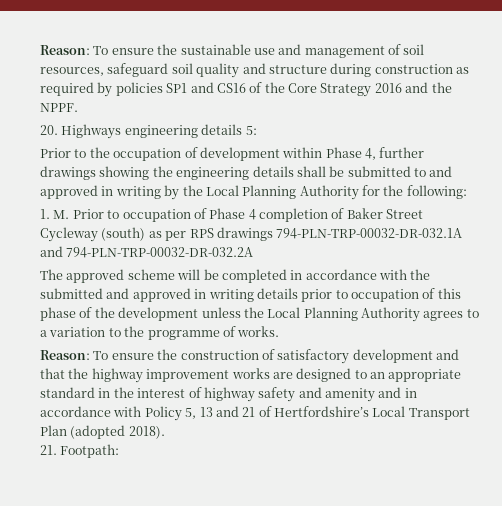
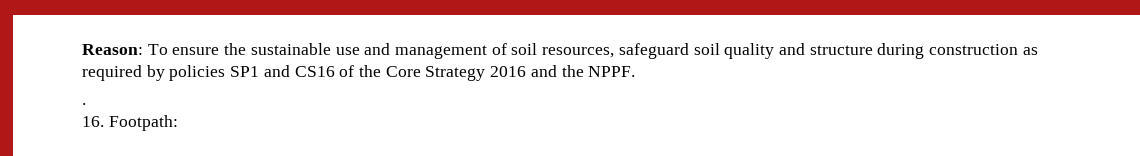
- 20. Highways engineering details 5:
- Prior to the occupation of development within Phase 4, further drawings showing the engineering details shall be submitted to and approved in writing by the Local Planning Authority for the following:
- 1. M. Prior to occupation of Phase 4 completion of Baker Street Cycleway (south) as per RPS drawings 794-PLN-TRP-00032-DR-032.1A and 794-PLN-TRP-00032-DR-032.2A
- The approved scheme will be completed in accordance with the submitted and approved in writing details prior to occupation of this phase of the development unless the Local Planning Authority agrees to a variation to the programme of works.
- Reason: To ensure the construction of satisfactory development and that the highway improvement works are designed to an appropriate standard in the interest of highway safety and amenity and in accordance with Policy 5, 13 and 21 of Hertfordshire’s Local Transport Plan (adopted 2018).
- 21. Footpath:
+ .
+ 16. Footpath:

